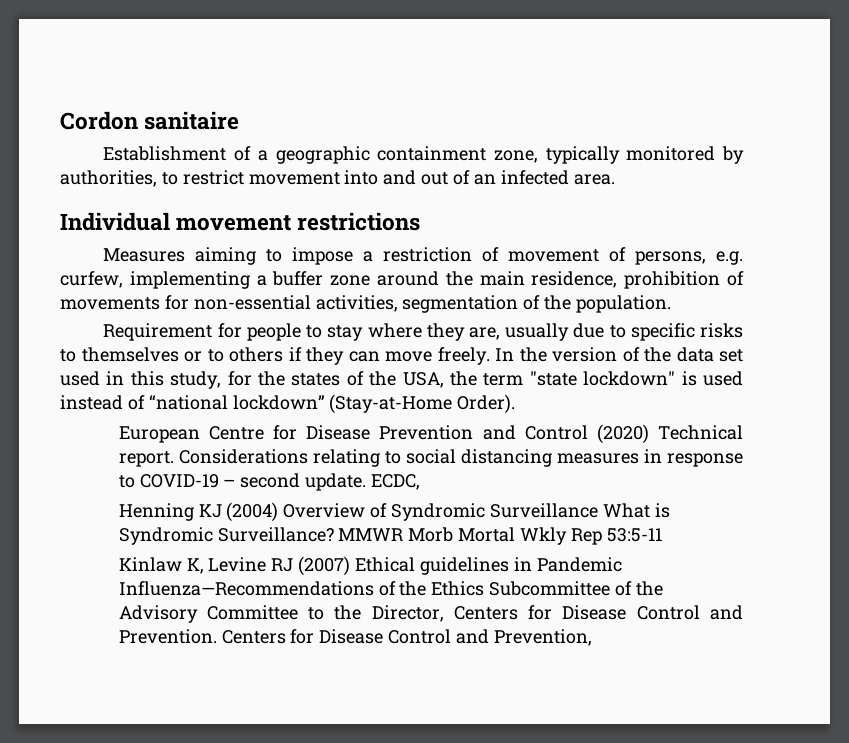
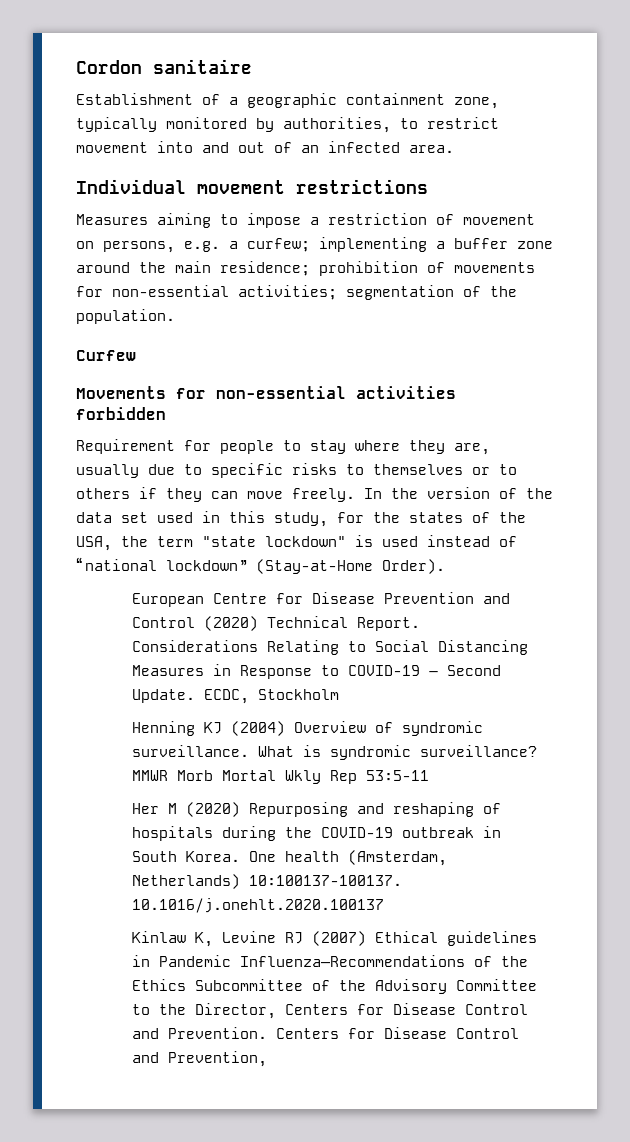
- Measures aiming to impose a restriction of movement of persons, e.g. curfew, implementing a buffer zone around the main residence, prohibition of movements for non-essential activities, segmentation of the population.
+ Measures aiming to impose a restriction of movement on persons, e.g. a curfew; implementing a buffer zone around the main residence; prohibition of movements for non-essential activities; segmentation of the population.
+ Curfew
+ Movements for non-essential activities forbidden
- European Centre for Disease Prevention and Control (2020) Technical report. Considerations relating to social distancing measures in response to COVID-19 – second update.
+ European Centre for Disease Prevention and Control (2020) Technical Report. Considerations Relating to Social Distancing Measures in Response to COVID-19 – Second Update.
- ECDC,
+ ECDC, Stockholm
- Henning KJ (2004) Overview of Syndromic Surveillance What is Syndromic Surveillance?
+ Henning KJ (2004) Overview of syndromic surveillance. What is syndromic surveillance?
+ Her M (2020) Repurposing and reshaping of hospitals during the COVID-19 outbreak in South Korea. One health (Amsterdam, Netherlands) 10:100137-100137. 10.1016/j.onehlt.2020.100137

